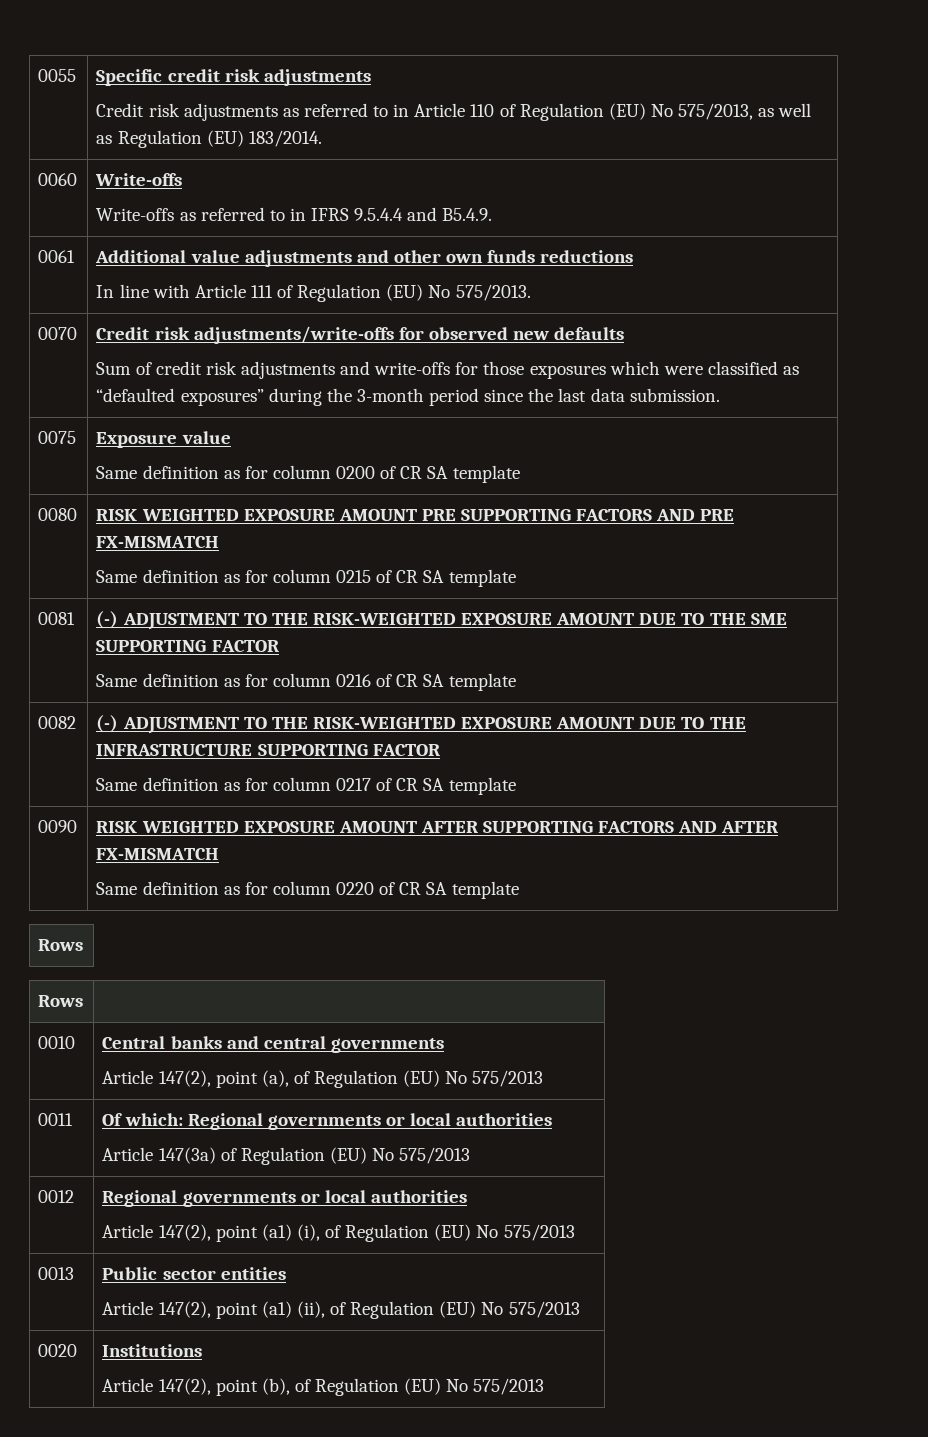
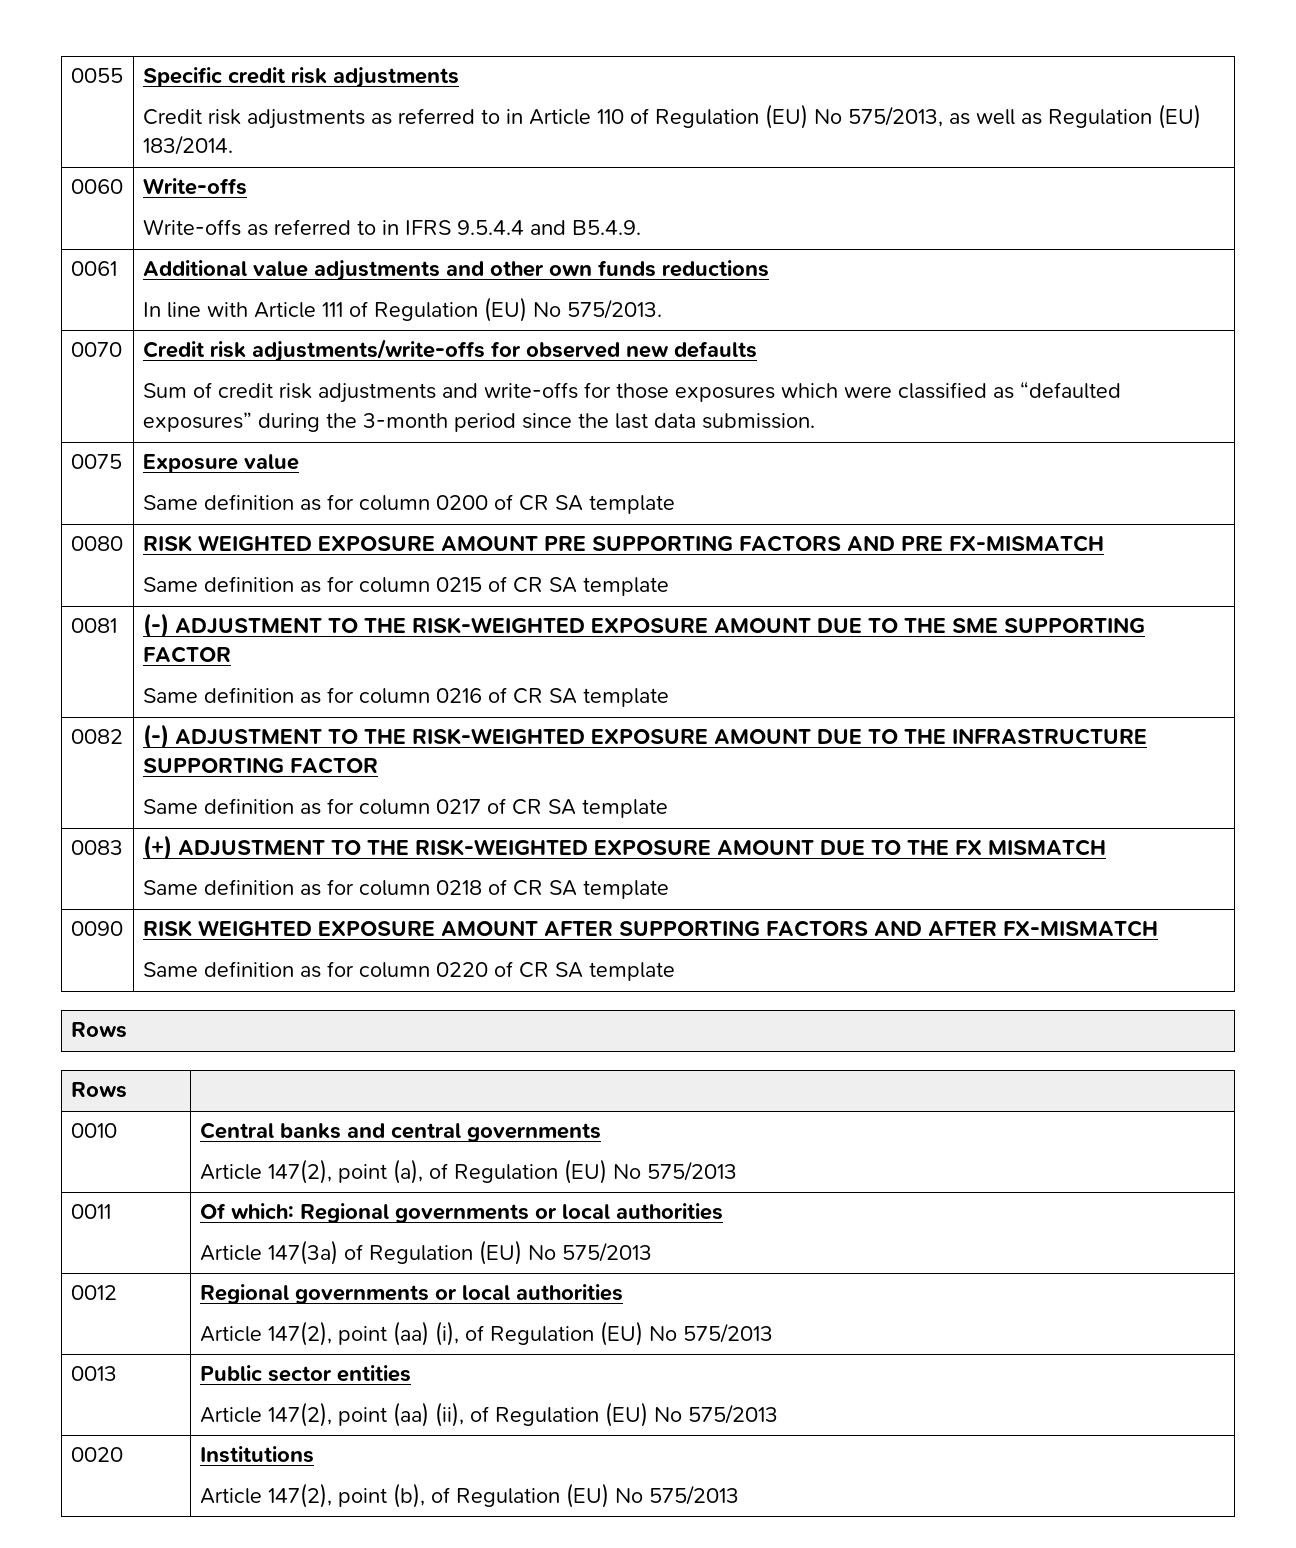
+ 0083 | (+) ADJUSTMENT TO THE RISK-WEIGHTED EXPOSURE AMOUNT DUE TO THE FX MISMATCH
+ Same definition as for column 0218 of CR SA template
  0012 | Regional governments or local authorities
- Article 147(2), point (a1) (i), of Regulation (EU) No 575/2013
+ Article 147(2), point (aa) (i), of Regulation (EU) No 575/2013
  0013 | Public sector entities
- Article 147(2), point (a1) (ii), of Regulation (EU) No 575/2013
+ Article 147(2), point (aa) (ii), of Regulation (EU) No 575/2013

